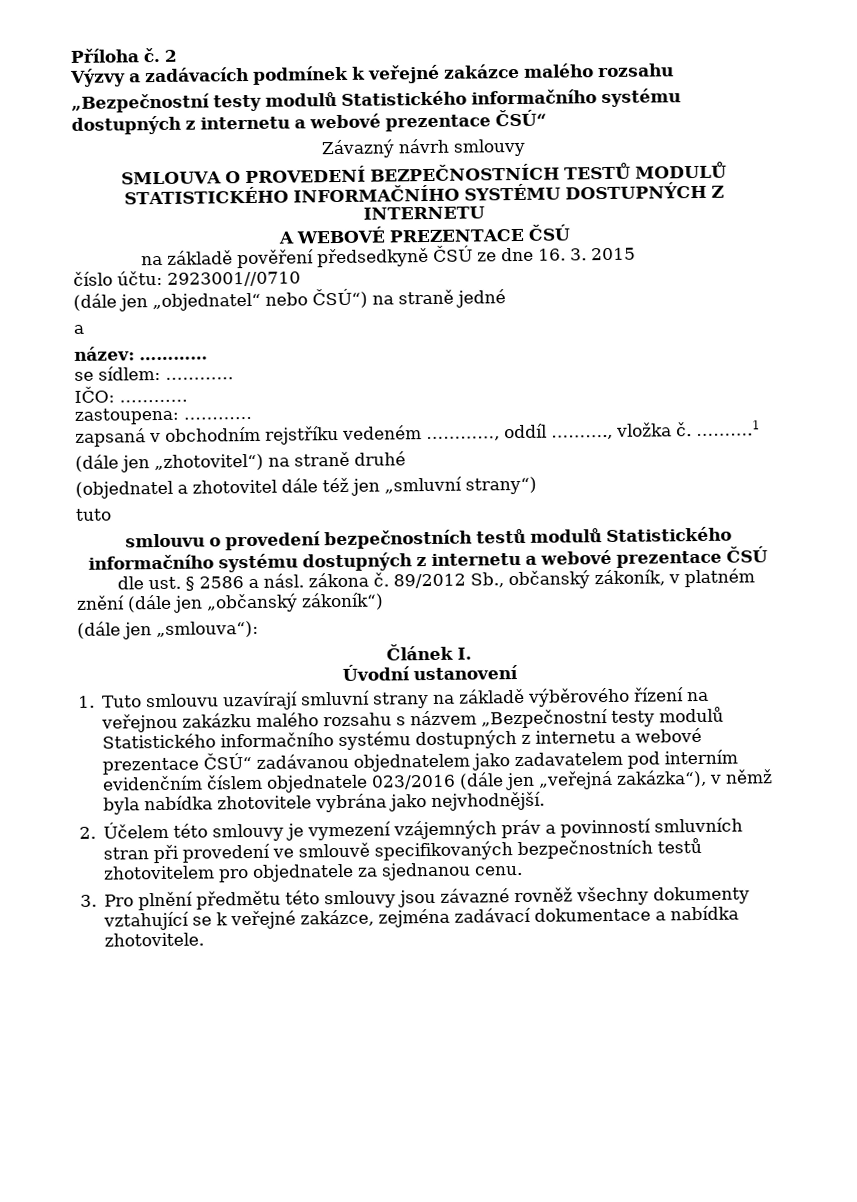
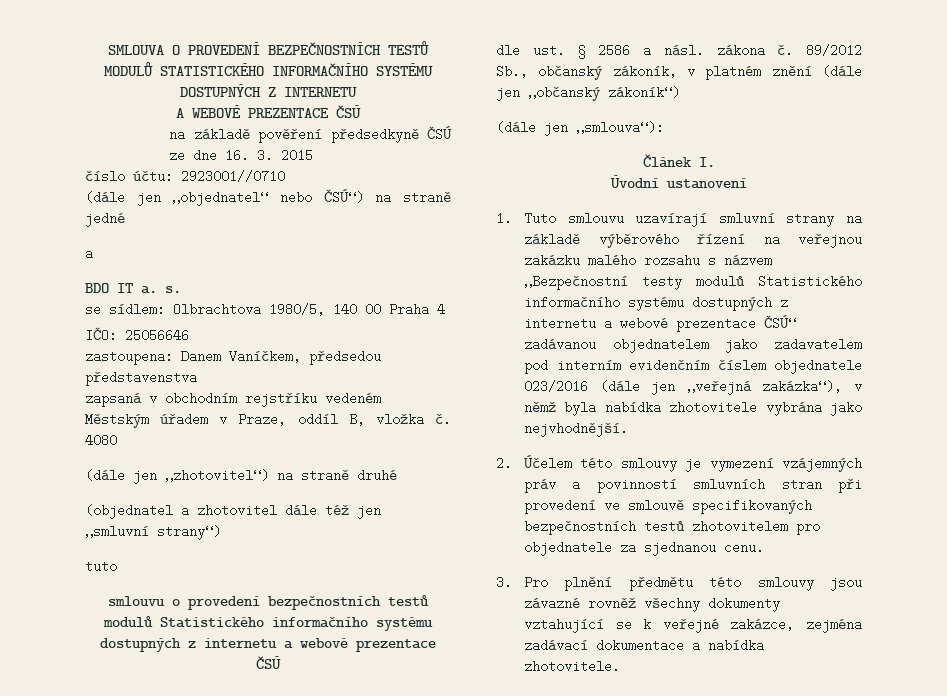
- Příloha č. 2
- Výzvy a zadávacích podmínek k veřejné zakázce malého rozsahu
- „Bezpečnostní testy modulů Statistického informačního systému dostupných z internetu a webové prezentace ČSÚ“
- Závazný návrh smlouvy
- název: …………
- se sídlem: …………
+ BDO IT a. s.
+ se sídlem: Olbrachtova 1980/5, 140 00 Praha 4
- IČO: …………
+ IČO: 25056646
- zastoupena: …………
+ zastoupena: Danem Vaníčkem, předsedou představenstva
- zapsaná v obchodním rejstříku vedeném …………, oddíl ………., vložka č.
+ zapsaná v obchodním rejstříku vedeném Městským úřadem v Praze, oddíl B, vložka č.
- ……….1
+ 4080

